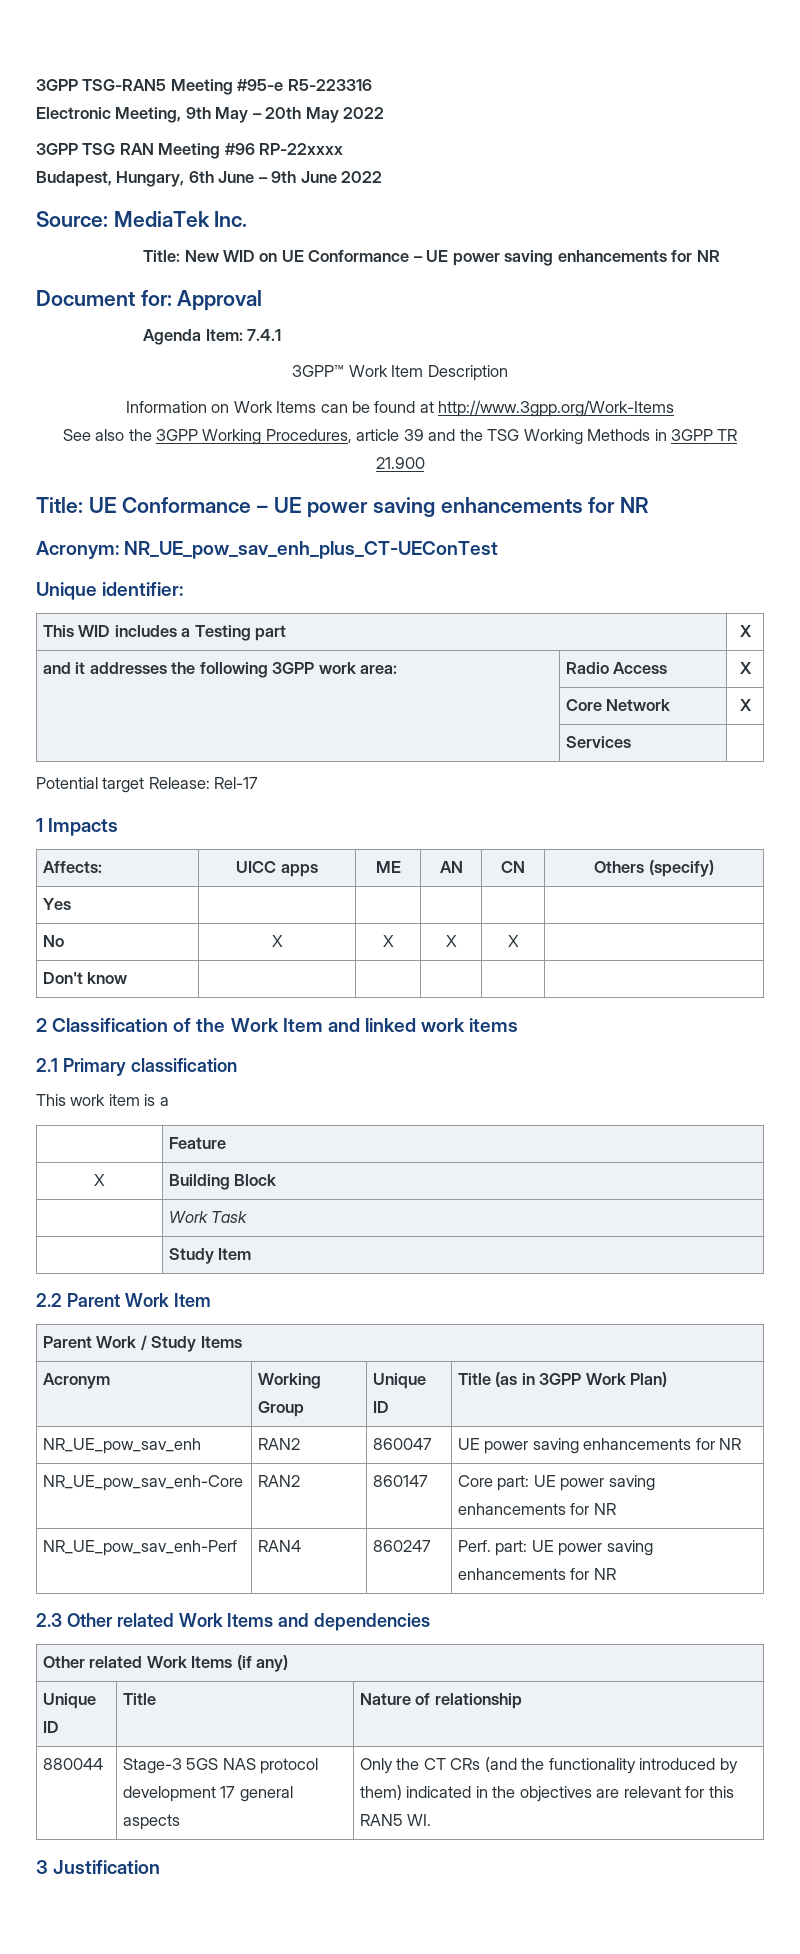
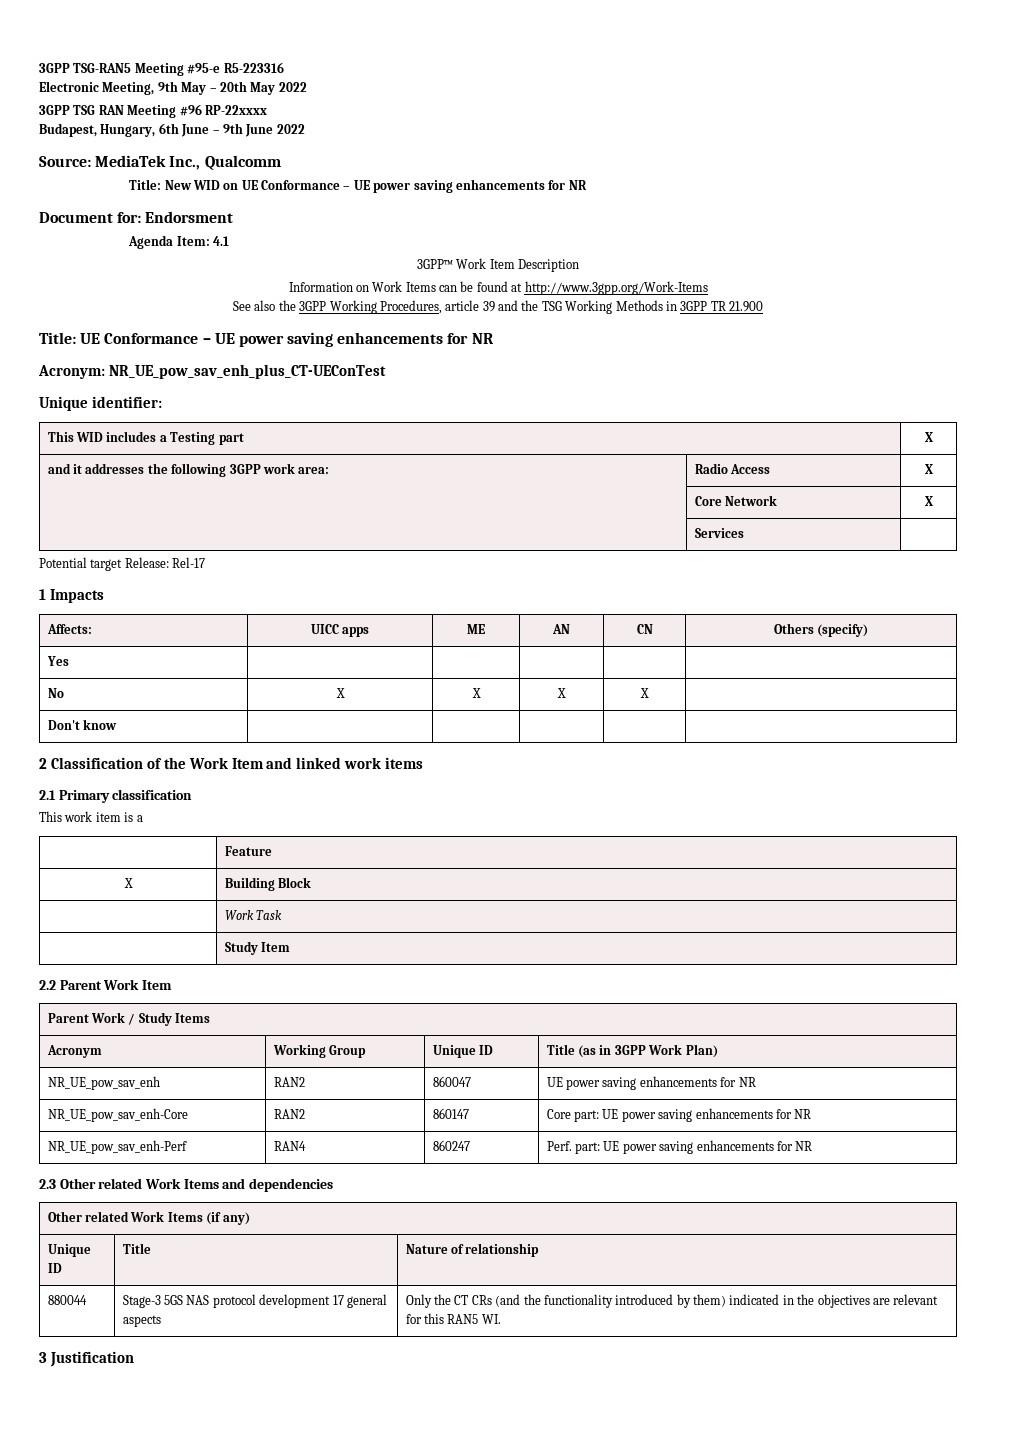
- Source: MediaTek Inc.
+ Source: MediaTek Inc., Qualcomm
- Document for: Approval
+ Document for: Endorsment
- Agenda Item: 7.4.1
+ Agenda Item: 4.1

